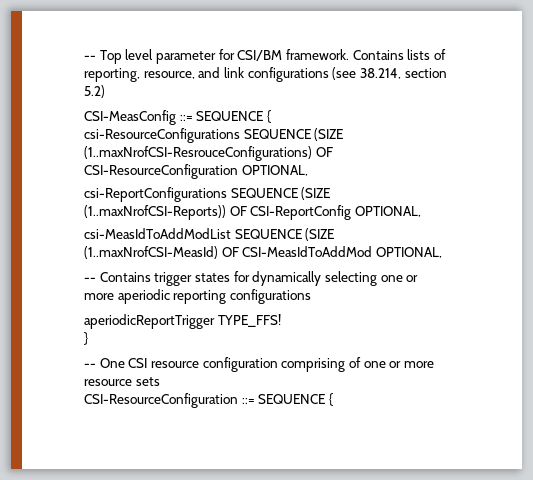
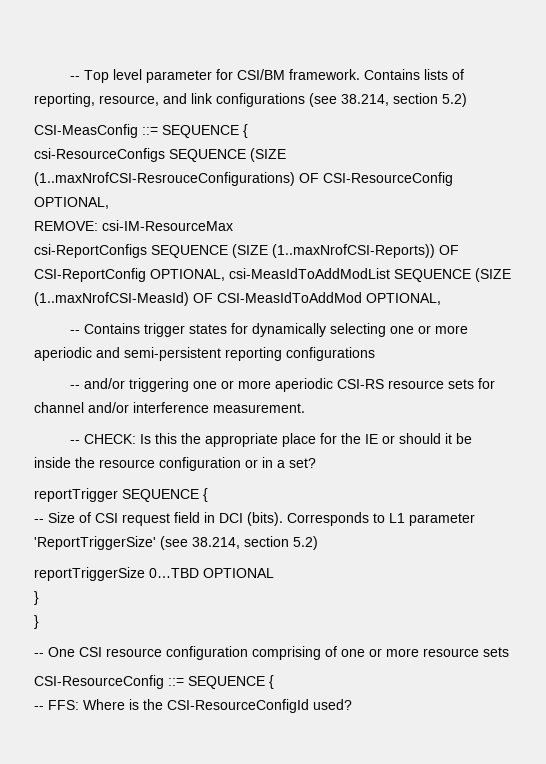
- csi-ResourceConfigurations SEQUENCE (SIZE (1..maxNrofCSI-ResrouceConfigurations) OF CSI-ResourceConfiguration OPTIONAL,
- csi-ReportConfigurations SEQUENCE (SIZE (1..maxNrofCSI-Reports)) OF CSI-ReportConfig OPTIONAL,
- csi-MeasIdToAddModList SEQUENCE (SIZE (1..maxNrofCSI-MeasId) OF CSI-MeasIdToAddMod OPTIONAL,
+ csi-ResourceConfigs SEQUENCE (SIZE (1..maxNrofCSI-ResrouceConfigurations) OF CSI-ResourceConfig OPTIONAL,
+ REMOVE: csi-IM-ResourceMax
+ csi-ReportConfigs SEQUENCE (SIZE (1..maxNrofCSI-Reports)) OF CSI-ReportConfig OPTIONAL, csi-MeasIdToAddModList SEQUENCE (SIZE (1..maxNrofCSI-MeasId) OF CSI-MeasIdToAddMod OPTIONAL,
- -- Contains trigger states for dynamically selecting one or more aperiodic reporting configurations
+ -- Contains trigger states for dynamically selecting one or more aperiodic and semi-persistent reporting configurations
- aperiodicReportTrigger TYPE_FFS!
+ -- and/or triggering one or more aperiodic CSI-RS resource sets for channel and/or interference measurement.
+ -- CHECK: Is this the appropriate place for the IE or should it be inside the resource configuration or in a set?
+ reportTrigger SEQUENCE {
+ -- Size of CSI request field in DCI (bits). Corresponds to L1 parameter 'ReportTriggerSize' (see 38.214, section 5.2)
+ reportTriggerSize 0…TBD OPTIONAL
+ }
- CSI-ResourceConfiguration ::= SEQUENCE {
+ CSI-ResourceConfig ::= SEQUENCE {
+ -- FFS: Where is the CSI-ResourceConfigId used?

